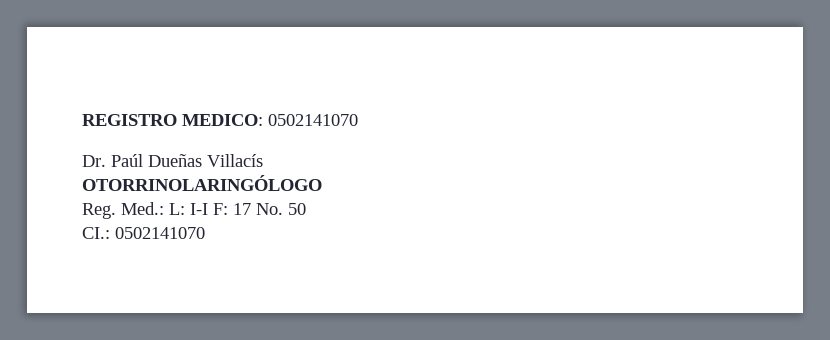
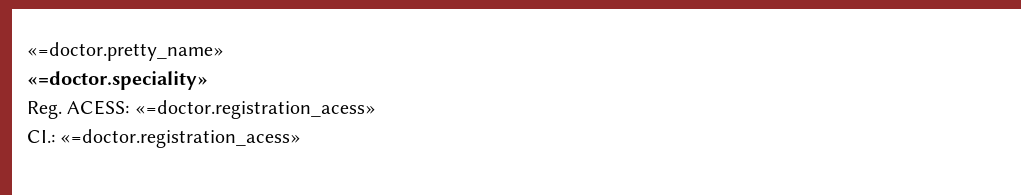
- REGISTRO MEDICO: 0502141070
- Dr. Paúl Dueñas Villacís
- OTORRINOLARINGÓLOGO
- Reg. Med.: L: I-I F: 17 No. 50
+ «=doctor.pretty_name»
+ «=doctor.speciality»
+ Reg. ACESS: «=doctor.registration_acess»
- CI.: 0502141070
+ CI.: «=doctor.registration_acess»

